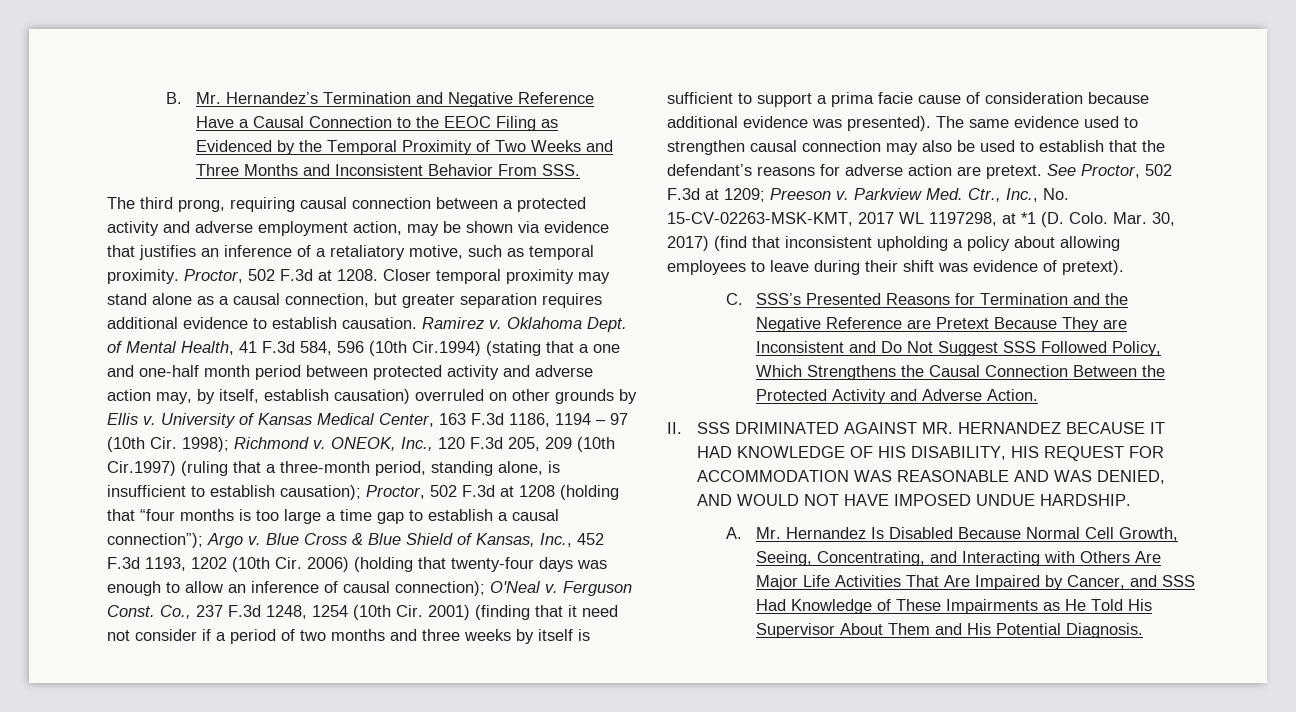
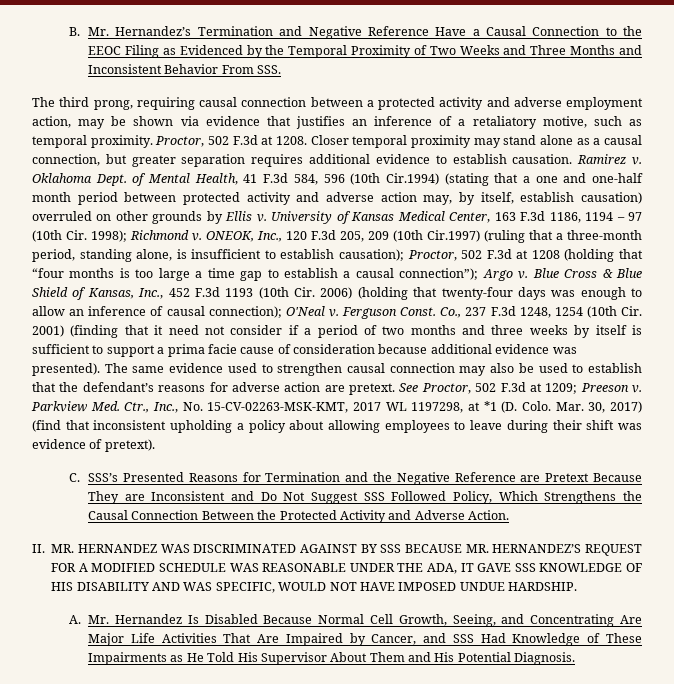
- Blue Cross & Blue Shield of Kansas, Inc., 452 F.3d 1193, 1202 (10th Cir. 2006) (holding that twenty-four days was enough to allow an inference of causal connection); O'Neal v.
+ Blue Cross & Blue Shield of Kansas, Inc., 452 F.3d 1193 (10th Cir. 2006) (holding that twenty-four days was enough to allow an inference of causal connection); O'Neal v.
- II. SSS DRIMINATED AGAINST MR. HERNANDEZ BECAUSE IT HAD KNOWLEDGE OF HIS DISABILITY, HIS REQUEST FOR ACCOMMODATION WAS REASONABLE AND WAS DENIED, AND WOULD NOT HAVE IMPOSED UNDUE HARDSHIP.
+ II. MR. HERNANDEZ WAS DISCRIMINATED AGAINST BY SSS BECAUSE MR. HERNANDEZ’S REQUEST FOR A MODIFIED SCHEDULE WAS REASONABLE UNDER THE ADA, IT GAVE SSS KNOWLEDGE OF HIS DISABILITY AND WAS SPECIFIC, WOULD NOT HAVE IMPOSED UNDUE HARDSHIP.
- A. Mr. Hernandez Is Disabled Because Normal Cell Growth, Seeing, Concentrating, and Interacting with Others Are Major Life Activities That Are Impaired by Cancer, and SSS Had Knowledge of These Impairments as He Told His Supervisor About Them and His Potential Diagnosis.
+ A. Mr. Hernandez Is Disabled Because Normal Cell Growth, Seeing, and Concentrating Are Major Life Activities That Are Impaired by Cancer, and SSS Had Knowledge of These Impairments as He Told His Supervisor About Them and His Potential Diagnosis.

